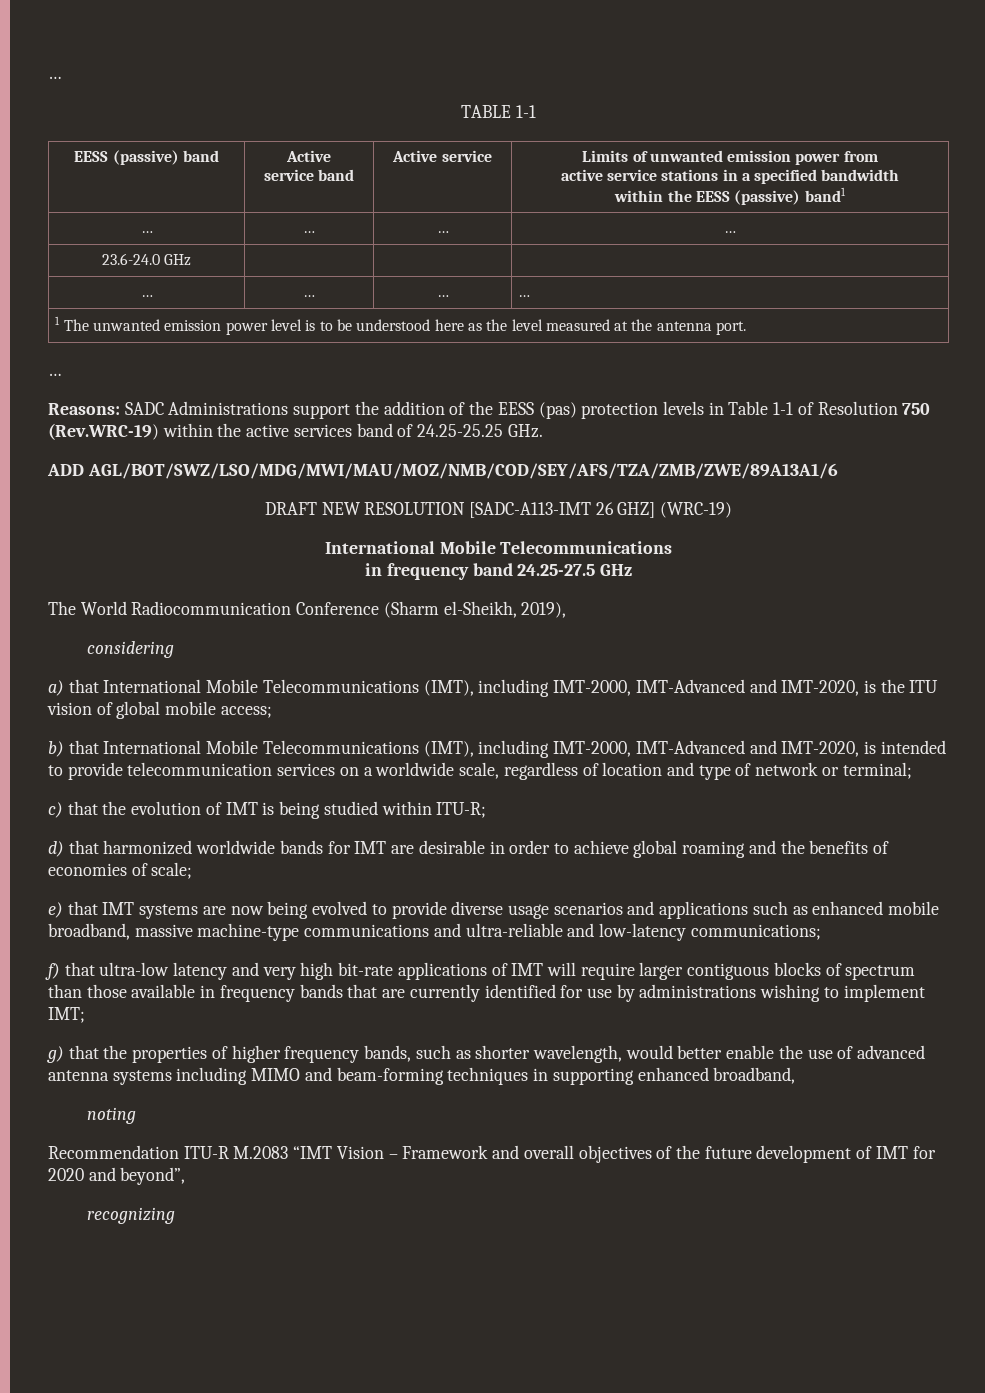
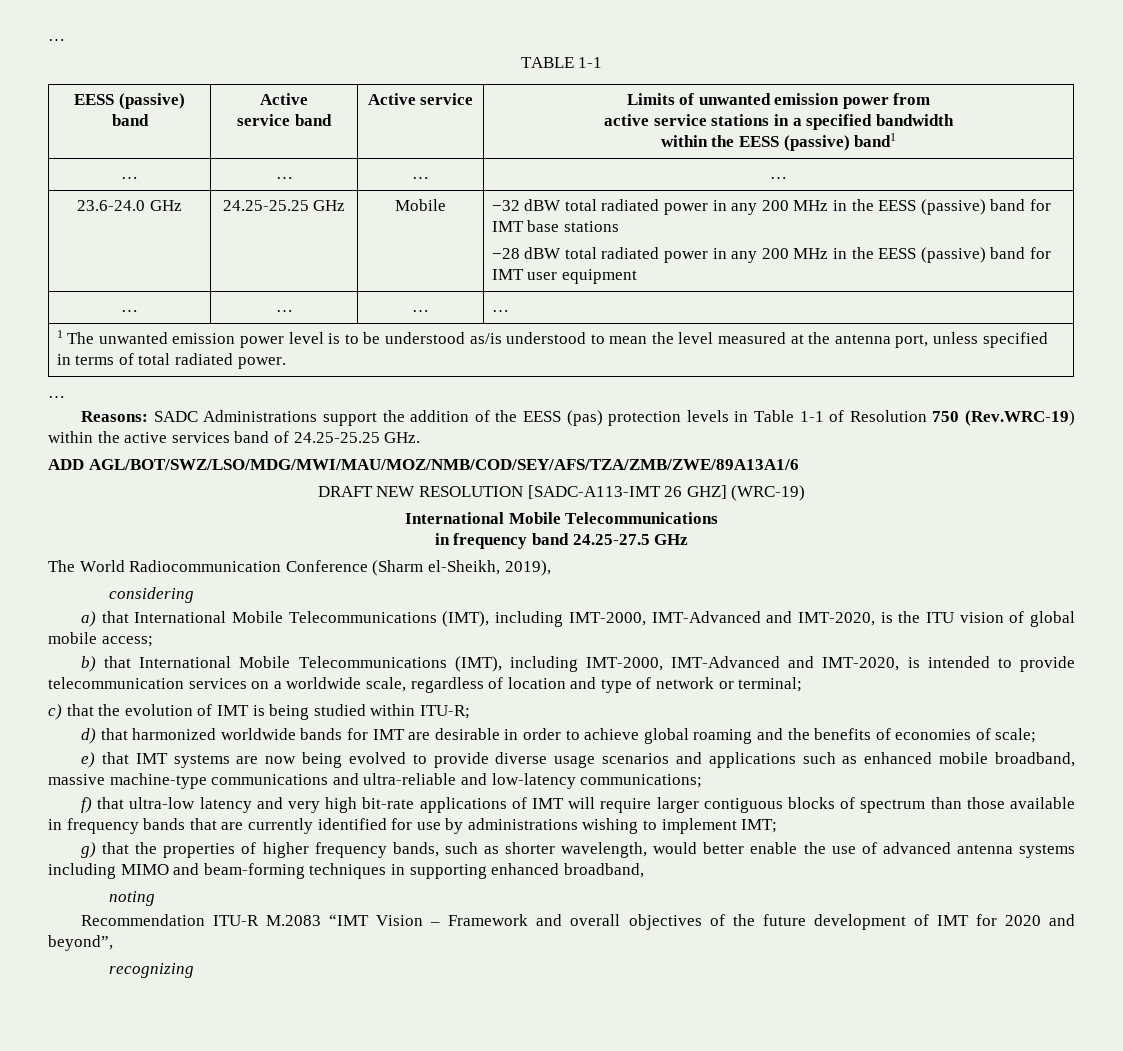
+ 24.25-25.25 GHz | Mobile | −32 dBW total radiated power in any 200 MHz in the EESS (passive) band for IMT base stations
+ −28 dBW total radiated power in any 200 MHz in the EESS (passive) band for IMT user equipment
- 1 The unwanted emission power level is to be understood here as the level measured at the antenna port.
+ 1 The unwanted emission power level is to be understood as/is understood to mean the level measured at the antenna port, unless specified in terms of total radiated power.

